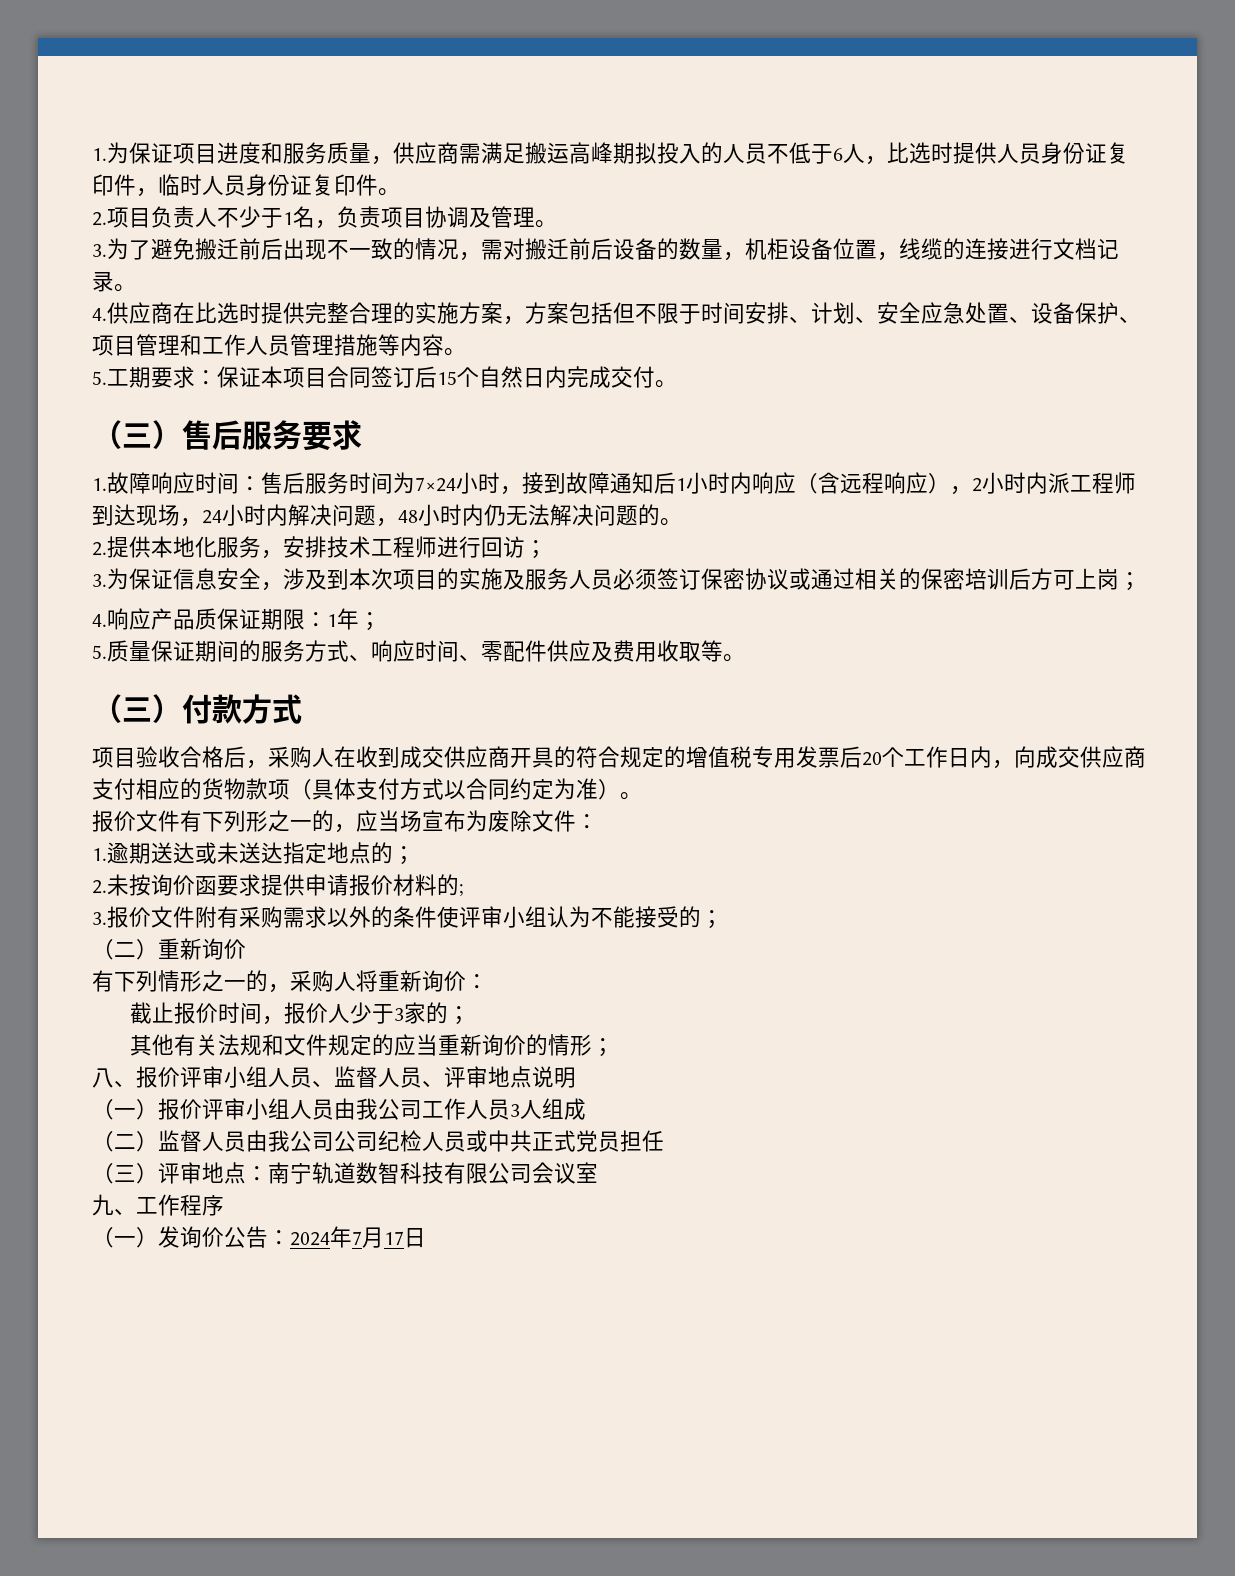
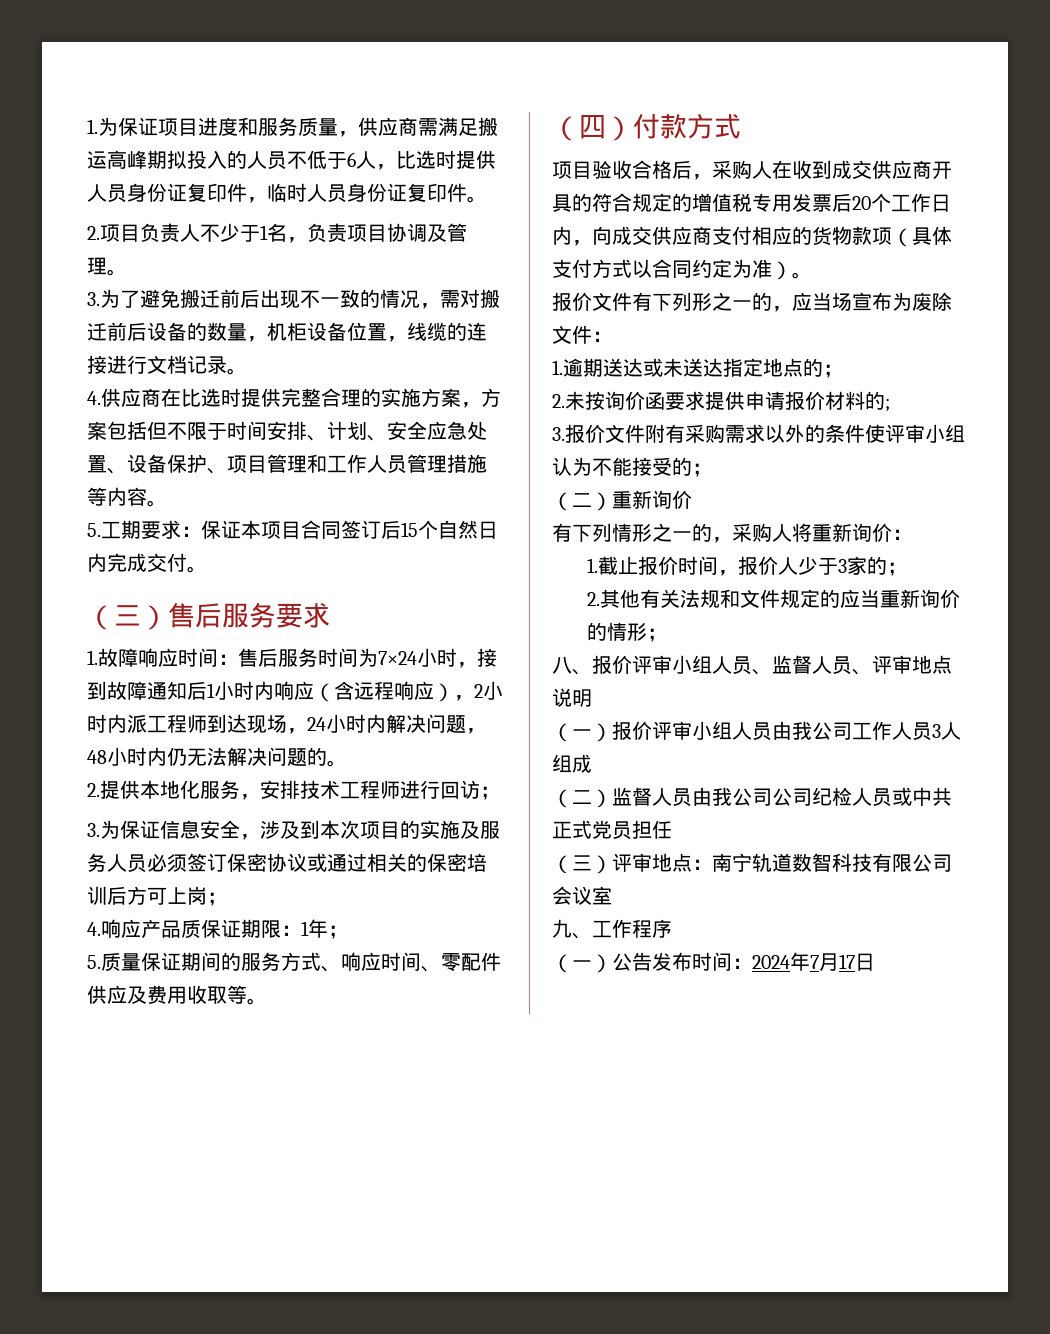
- （三）付款方式
+ （四）付款方式
- 截止报价时间，报价人少于3家的；
+ 1.截止报价时间，报价人少于3家的；
- 其他有关法规和文件规定的应当重新询价的情形；
+ 2.其他有关法规和文件规定的应当重新询价的情形；
- （一）发询价公告：2024年7月17日
+ （一）公告发布时间：2024年7月17日

